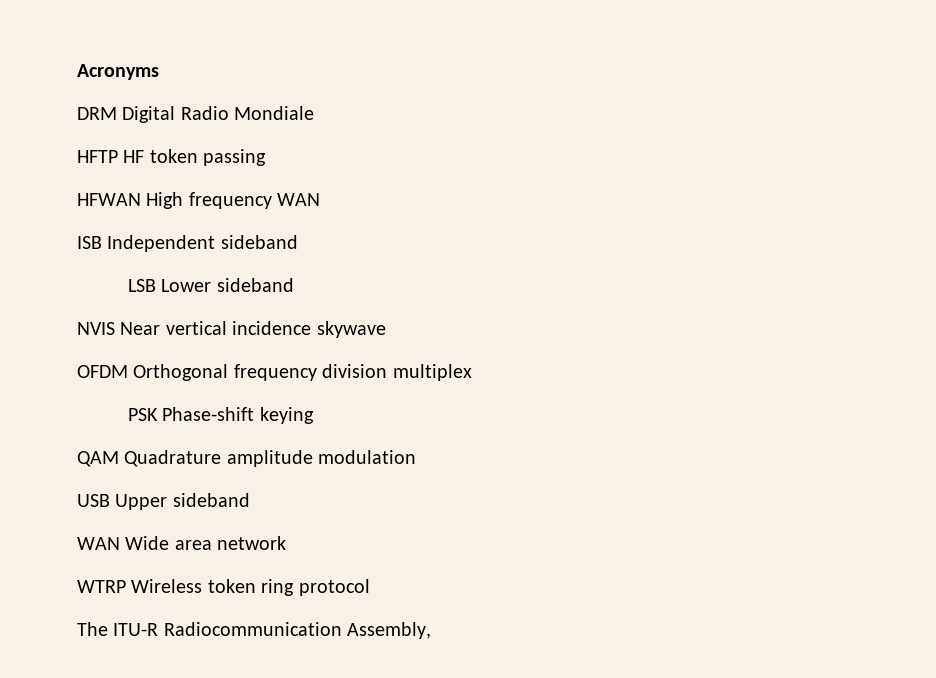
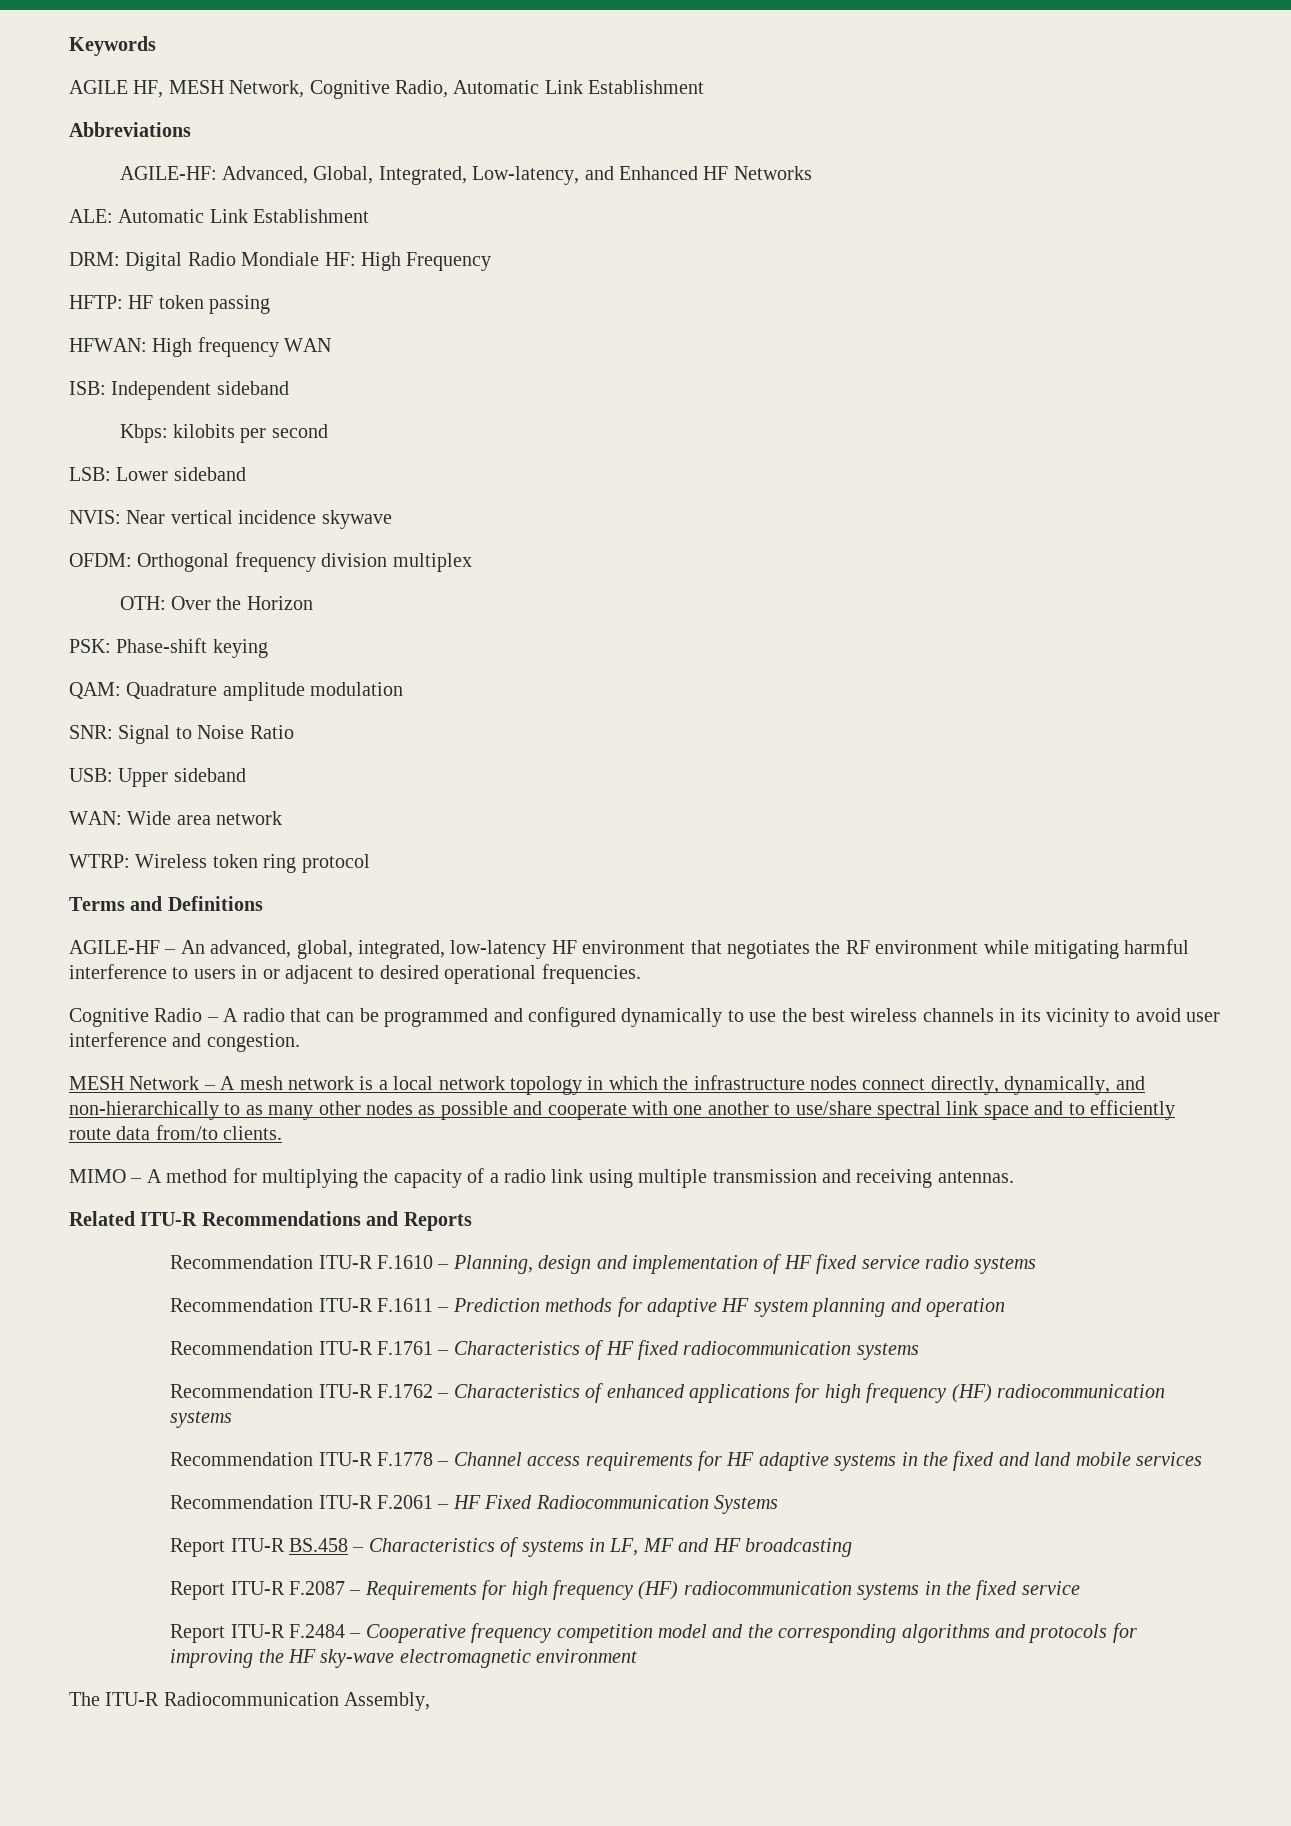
- Acronyms
- DRM Digital Radio Mondiale
- HFTP HF token passing
+ Keywords
+ AGILE HF, MESH Network, Cognitive Radio, Automatic Link Establishment
+ Abbreviations
+ AGILE-HF: Advanced, Global, Integrated, Low-latency, and Enhanced HF Networks
+ ALE: Automatic Link Establishment
+ DRM: Digital Radio Mondiale HF: High Frequency
+ HFTP: HF token passing
- HFWAN High frequency WAN
+ HFWAN: High frequency WAN
- ISB Independent sideband
+ ISB: Independent sideband
- LSB Lower sideband
+ Kbps: kilobits per second
+ LSB: Lower sideband
- NVIS Near vertical incidence skywave
+ NVIS: Near vertical incidence skywave
- OFDM Orthogonal frequency division multiplex
+ OFDM: Orthogonal frequency division multiplex
- PSK Phase-shift keying
+ OTH: Over the Horizon
+ PSK: Phase-shift keying
- QAM Quadrature amplitude modulation
+ QAM: Quadrature amplitude modulation
- USB Upper sideband
+ SNR: Signal to Noise Ratio
+ USB: Upper sideband
- WAN Wide area network
+ WAN: Wide area network
- WTRP Wireless token ring protocol
+ WTRP: Wireless token ring protocol
+ Terms and Definitions
+ AGILE-HF – An advanced, global, integrated, low-latency HF environment that negotiates the RF environment while mitigating harmful interference to users in or adjacent to desired operational frequencies.
+ Cognitive Radio – A radio that can be programmed and configured dynamically to use the best wireless channels in its vicinity to avoid user interference and congestion.
+ MESH Network – A mesh network is a local network topology in which the infrastructure nodes connect directly, dynamically, and non-hierarchically to as many other nodes as possible and cooperate with one another to use/share spectral link space and to efficiently route data from/to clients.
+ MIMO – A method for multiplying the capacity of a radio link using multiple transmission and receiving antennas.
+ Related ITU-R Recommendations and Reports
+ Recommendation ITU-R F.1610 – Planning, design and implementation of HF fixed service radio systems
+ Recommendation ITU-R F.1611 – Prediction methods for adaptive HF system planning and operation
+ Recommendation ITU-R F.1761 – Characteristics of HF fixed radiocommunication systems
+ Recommendation ITU-R F.1762 – Characteristics of enhanced applications for high frequency (HF) radiocommunication systems
+ Recommendation ITU-R F.1778 – Channel access requirements for HF adaptive systems in the fixed and land mobile services
+ Recommendation ITU-R F.2061 – HF Fixed Radiocommunication Systems
+ Report ITU-R BS.458 – Characteristics of systems in LF, MF and HF broadcasting
+ Report ITU-R F.2087 – Requirements for high frequency (HF) radiocommunication systems in the fixed service
+ Report ITU-R F.2484 – Cooperative frequency competition model and the corresponding algorithms and protocols for improving the HF sky-wave electromagnetic environment

